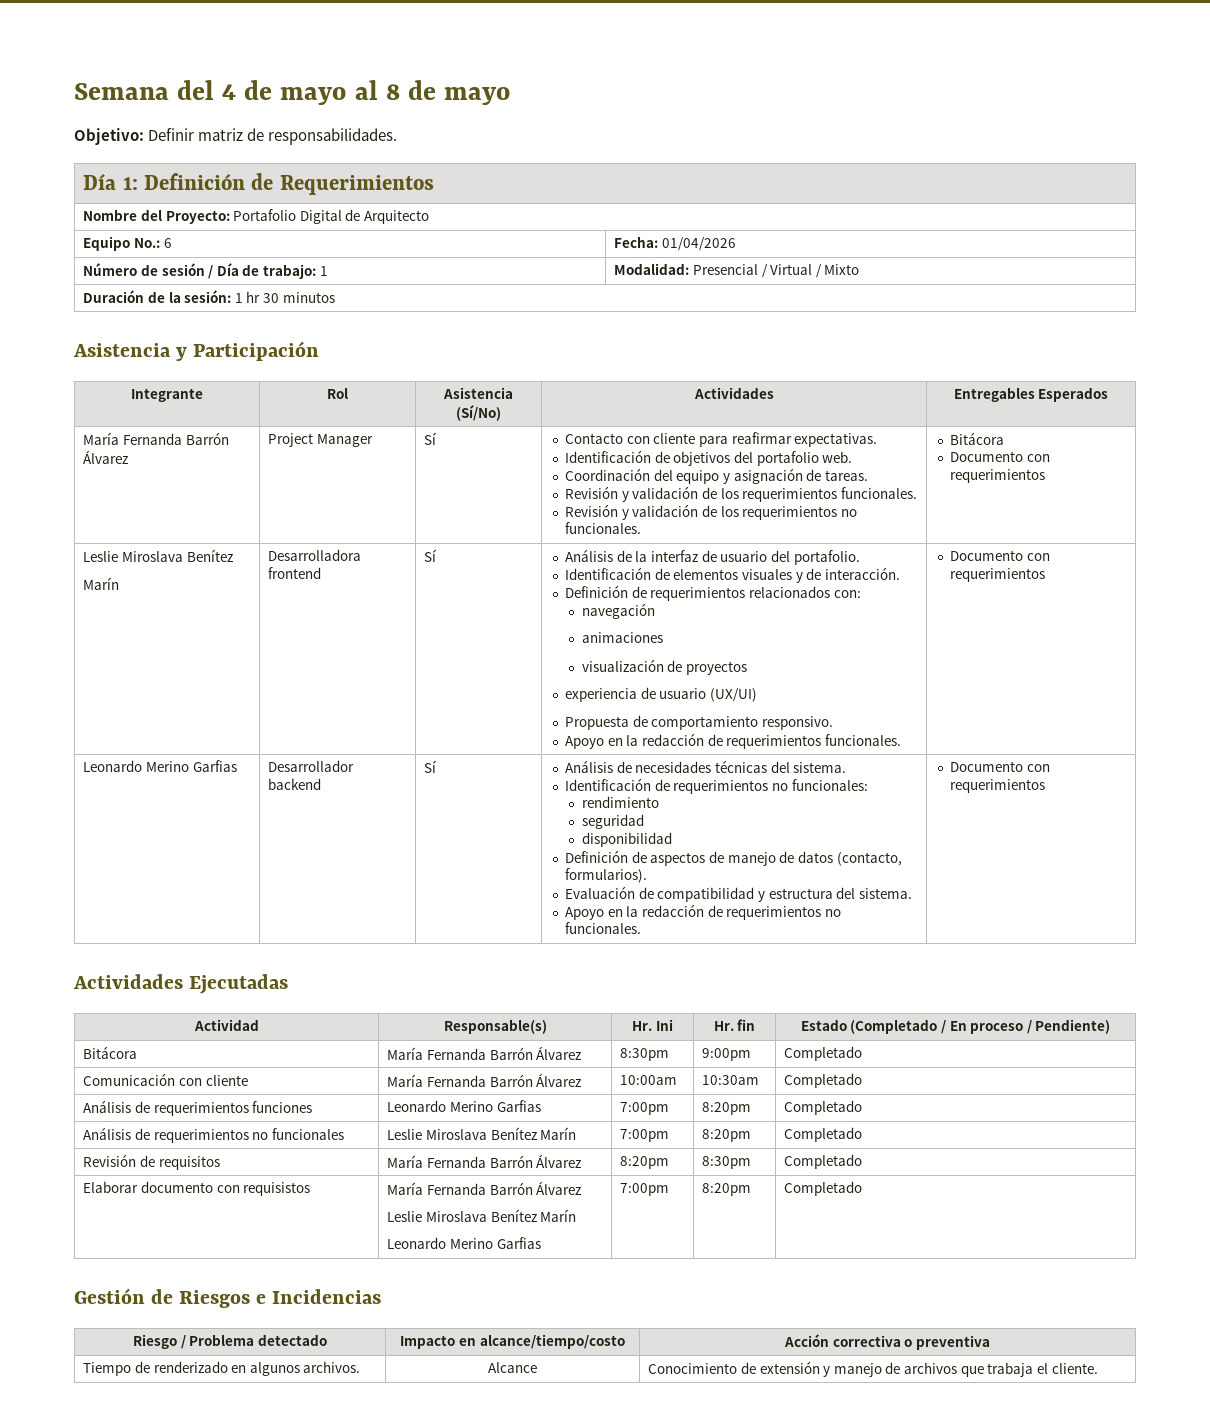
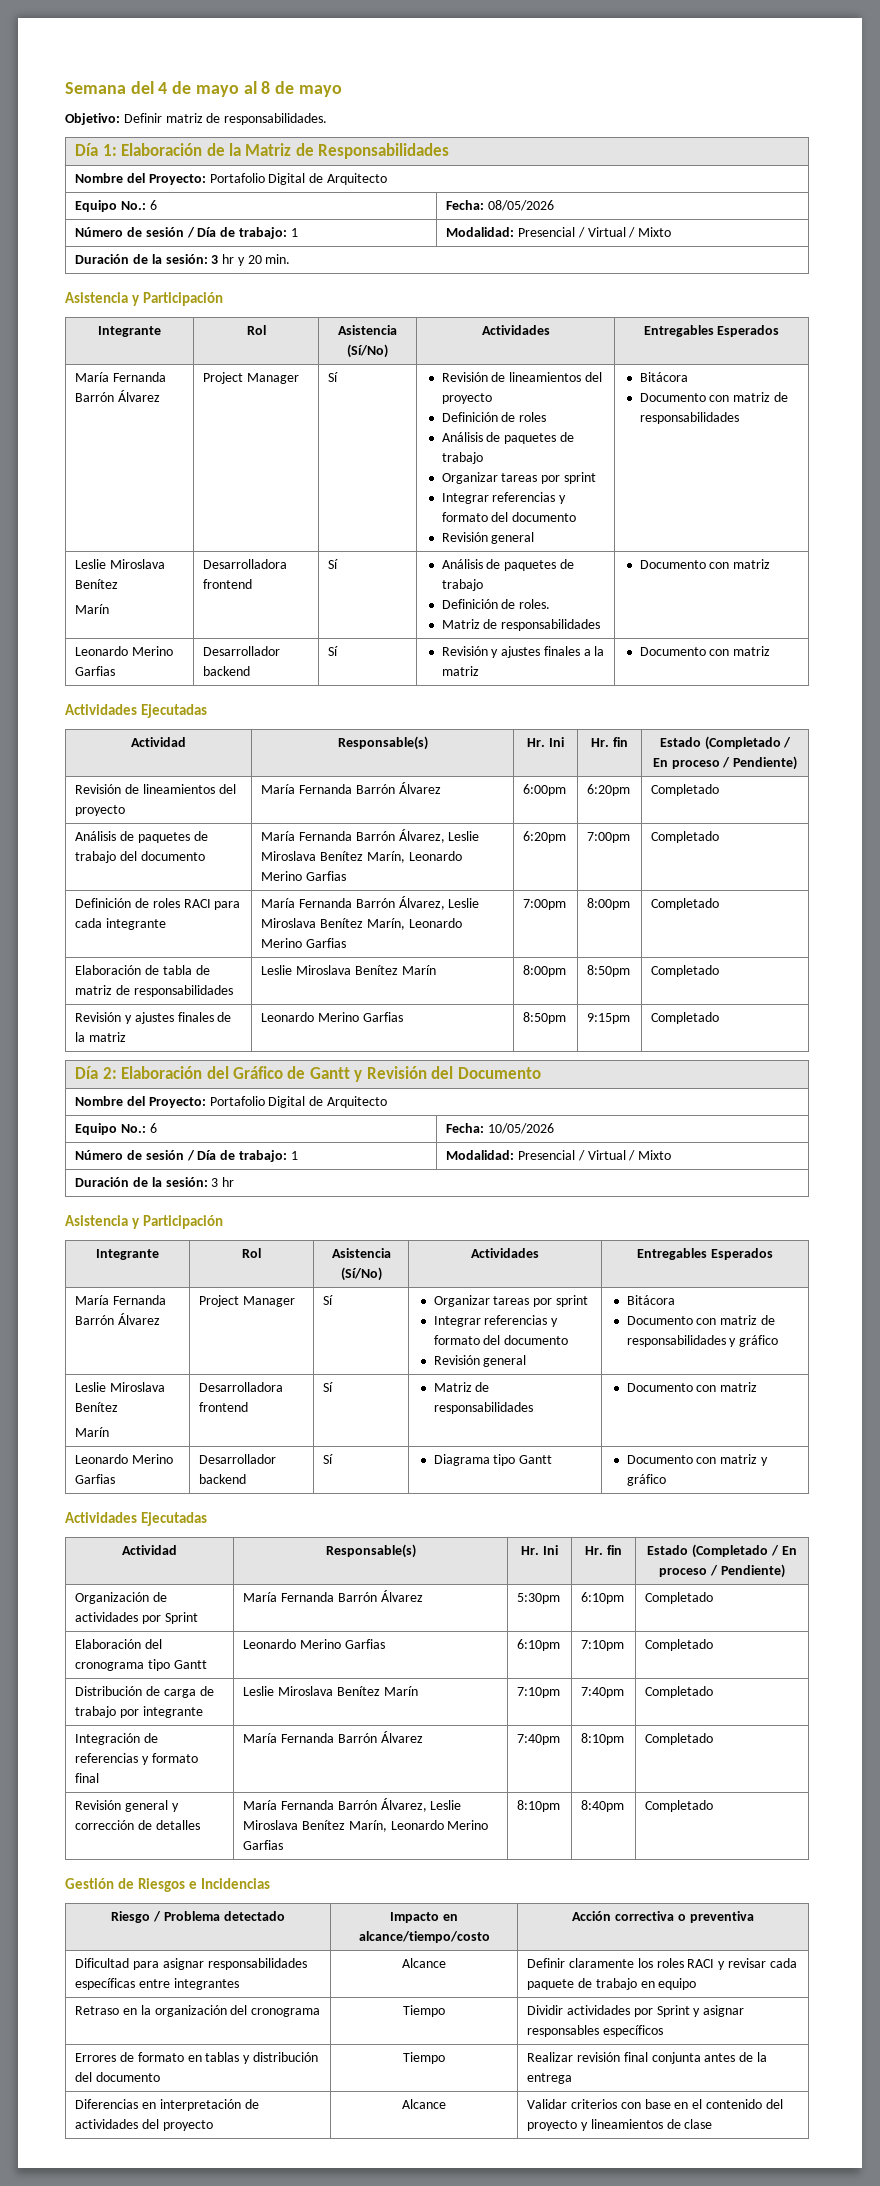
- Día 1: Definición de Requerimientos
+ Día 1: Elaboración de la Matriz de Responsabilidades
- Equipo No.: 6 | Fecha: 01/04/2026
+ Equipo No.: 6 | Fecha: 08/05/2026
- Duración de la sesión: 1 hr 30 minutos
+ Duración de la sesión: 3 hr y 20 min.
- Sí | Contacto con cliente para reafirmar expectativas.
- Identificación de objetivos del portafolio web.
- Coordinación del equipo y asignación de tareas.
- Revisión y validación de los requerimientos funcionales.
- Revisión y validación de los requerimientos no funcionales. | Bitácora
- Documento con requerimientos
+ Sí | Revisión de lineamientos del proyecto
+ Definición de roles
+ Análisis de paquetes de trabajo
+ Organizar tareas por sprint
+ Integrar referencias y formato del documento
+ Revisión general | Bitácora
+ Documento con matriz de responsabilidades
- Sí | Análisis de la interfaz de usuario del portafolio.
- Identificación de elementos visuales y de interacción.
- Definición de requerimientos relacionados con:
- navegación
- animaciones
- visualización de proyectos
- experiencia de usuario (UX/UI)
- Propuesta de comportamiento responsivo.
- Apoyo en la redacción de requerimientos funcionales. | Documento con requerimientos
- Leonardo Merino Garfias | Desarrollador backend | Sí | Análisis de necesidades técnicas del sistema.
- Identificación de requerimientos no funcionales:
- rendimiento
- seguridad
- disponibilidad
- Definición de aspectos de manejo de datos (contacto, formularios).
- Evaluación de compatibilidad y estructura del sistema.
- Apoyo en la redacción de requerimientos no funcionales. | Documento con requerimientos
+ Sí | Análisis de paquetes de trabajo
+ Definición de roles.
+ Matriz de responsabilidades | Documento con matriz
+ Leonardo Merino Garfias | Desarrollador backend | Sí | Revisión y ajustes finales a la matriz | Documento con matriz
- Bitácora | María Fernanda Barrón Álvarez | 8:30pm | 9:00pm | Completado
- Comunicación con cliente | María Fernanda Barrón Álvarez | 10:00am | 10:30am | Completado
- Análisis de requerimientos funciones | Leonardo Merino Garfias | 7:00pm | 8:20pm | Completado
- Análisis de requerimientos no funcionales | Leslie Miroslava Benítez Marín | 7:00pm | 8:20pm | Completado
- Revisión de requisitos | María Fernanda Barrón Álvarez | 8:20pm | 8:30pm | Completado
- Elaborar documento con requisistos | María Fernanda Barrón Álvarez
- Leslie Miroslava Benítez Marín
- Leonardo Merino Garfias | 7:00pm | 8:20pm | Completado
+ Revisión de lineamientos del proyecto | María Fernanda Barrón Álvarez | 6:00pm | 6:20pm | Completado
+ Análisis de paquetes de trabajo del documento | María Fernanda Barrón Álvarez, Leslie Miroslava Benítez Marín, Leonardo Merino Garfias | 6:20pm | 7:00pm | Completado
+ Definición de roles RACI para cada integrante | María Fernanda Barrón Álvarez, Leslie Miroslava Benítez Marín, Leonardo Merino Garfias | 7:00pm | 8:00pm | Completado
+ Elaboración de tabla de matriz de responsabilidades | Leslie Miroslava Benítez Marín | 8:00pm | 8:50pm | Completado
+ Revisión y ajustes finales de la matriz | Leonardo Merino Garfias | 8:50pm | 9:15pm | Completado
+ Día 2: Elaboración del Gráfico de Gantt y Revisión del Documento
+ Nombre del Proyecto: Portafolio Digital de Arquitecto
+ Equipo No.: 6 | Fecha: 10/05/2026
+ Número de sesión / Día de trabajo: 1 | Modalidad: Presencial / Virtual / Mixto
+ Duración de la sesión: 3 hr
+ Asistencia y Participación
+ Integrante | Rol | Asistencia (Sí/No) | Actividades | Entregables Esperados
+ María Fernanda Barrón Álvarez | Project Manager | Sí | Organizar tareas por sprint
+ Integrar referencias y formato del documento
+ Revisión general | Bitácora
+ Documento con matriz de responsabilidades y gráfico
+ Leslie Miroslava Benítez
+ Marín | Desarrolladora frontend | Sí | Matriz de responsabilidades | Documento con matriz
+ Leonardo Merino Garfias | Desarrollador backend | Sí | Diagrama tipo Gantt | Documento con matriz y gráfico
+ Actividades Ejecutadas
+ Actividad | Responsable(s) | Hr. Ini | Hr. fin | Estado (Completado / En proceso / Pendiente)
+ Organización de actividades por Sprint | María Fernanda Barrón Álvarez | 5:30pm | 6:10pm | Completado
+ Elaboración del cronograma tipo Gantt | Leonardo Merino Garfias | 6:10pm | 7:10pm | Completado
+ Distribución de carga de trabajo por integrante | Leslie Miroslava Benítez Marín | 7:10pm | 7:40pm | Completado
+ Integración de referencias y formato final | María Fernanda Barrón Álvarez | 7:40pm | 8:10pm | Completado
+ Revisión general y corrección de detalles | María Fernanda Barrón Álvarez, Leslie Miroslava Benítez Marín, Leonardo Merino Garfias | 8:10pm | 8:40pm | Completado
- Tiempo de renderizado en algunos archivos. | Alcance | Conocimiento de extensión y manejo de archivos que trabaja el cliente.
+ Dificultad para asignar responsabilidades específicas entre integrantes | Alcance | Definir claramente los roles RACI y revisar cada paquete de trabajo en equipo
+ Retraso en la organización del cronograma | Tiempo | Dividir actividades por Sprint y asignar responsables específicos
+ Errores de formato en tablas y distribución del documento | Tiempo | Realizar revisión final conjunta antes de la entrega
+ Diferencias en interpretación de actividades del proyecto | Alcance | Validar criterios con base en el contenido del proyecto y lineamientos de clase

